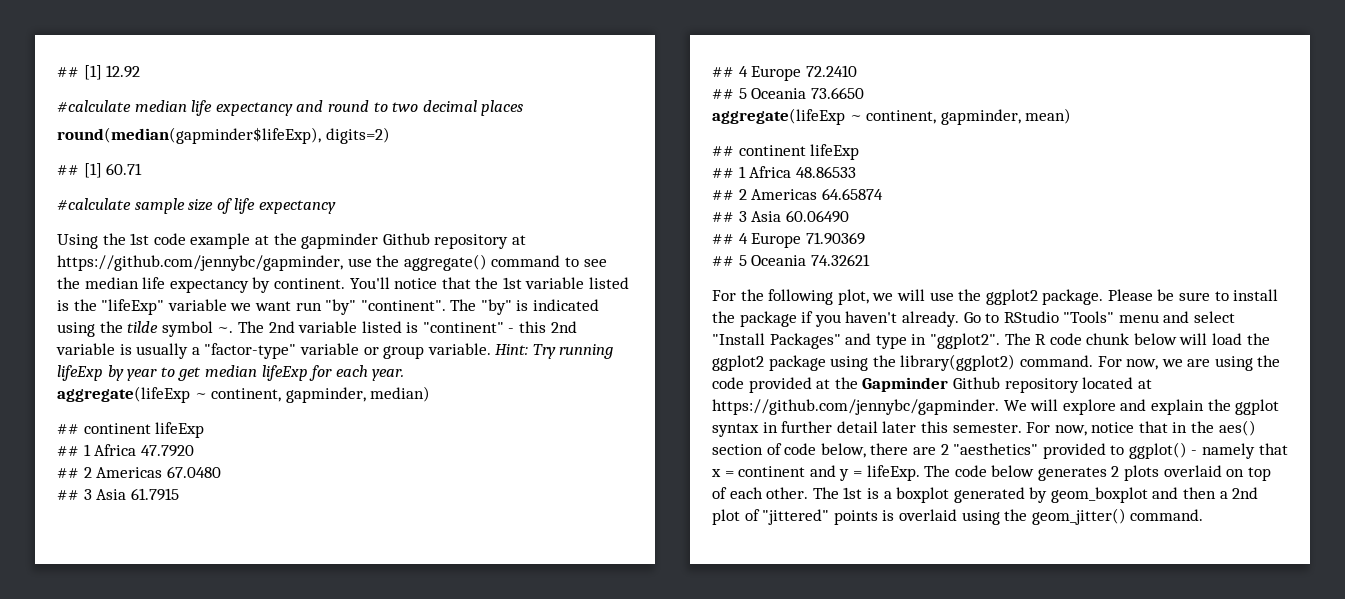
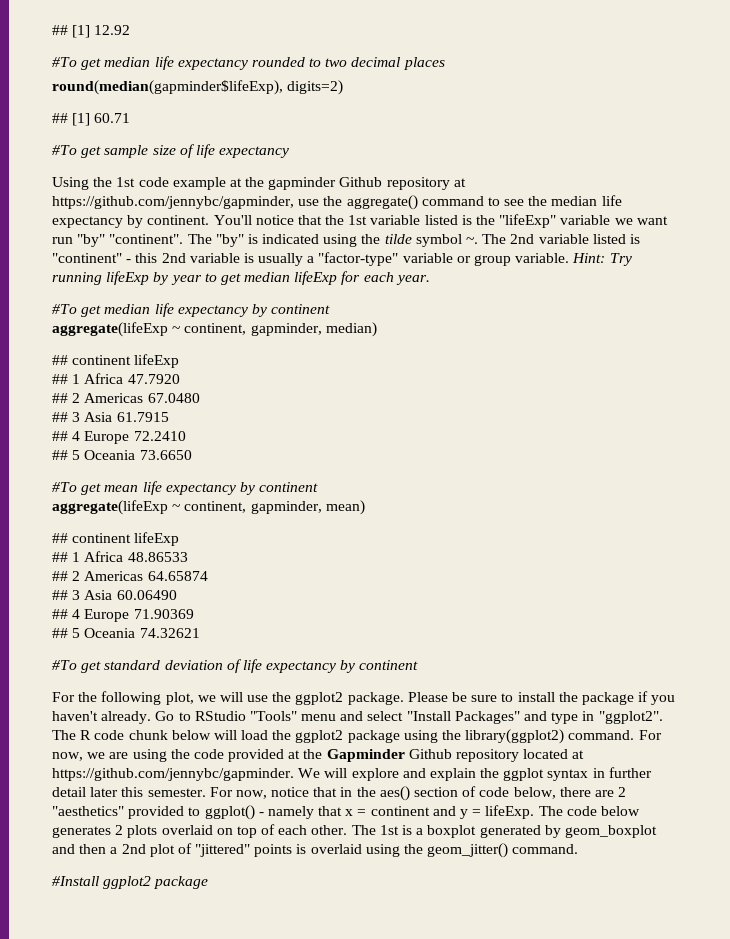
- #calculate median life expectancy and round to two decimal places
+ #To get median life expectancy rounded to two decimal places
- #calculate sample size of life expectancy
+ #To get sample size of life expectancy
+ #To get median life expectancy by continent
+ #To get mean life expectancy by continent
+ #To get standard deviation of life expectancy by continent
+ #Install ggplot2 package

